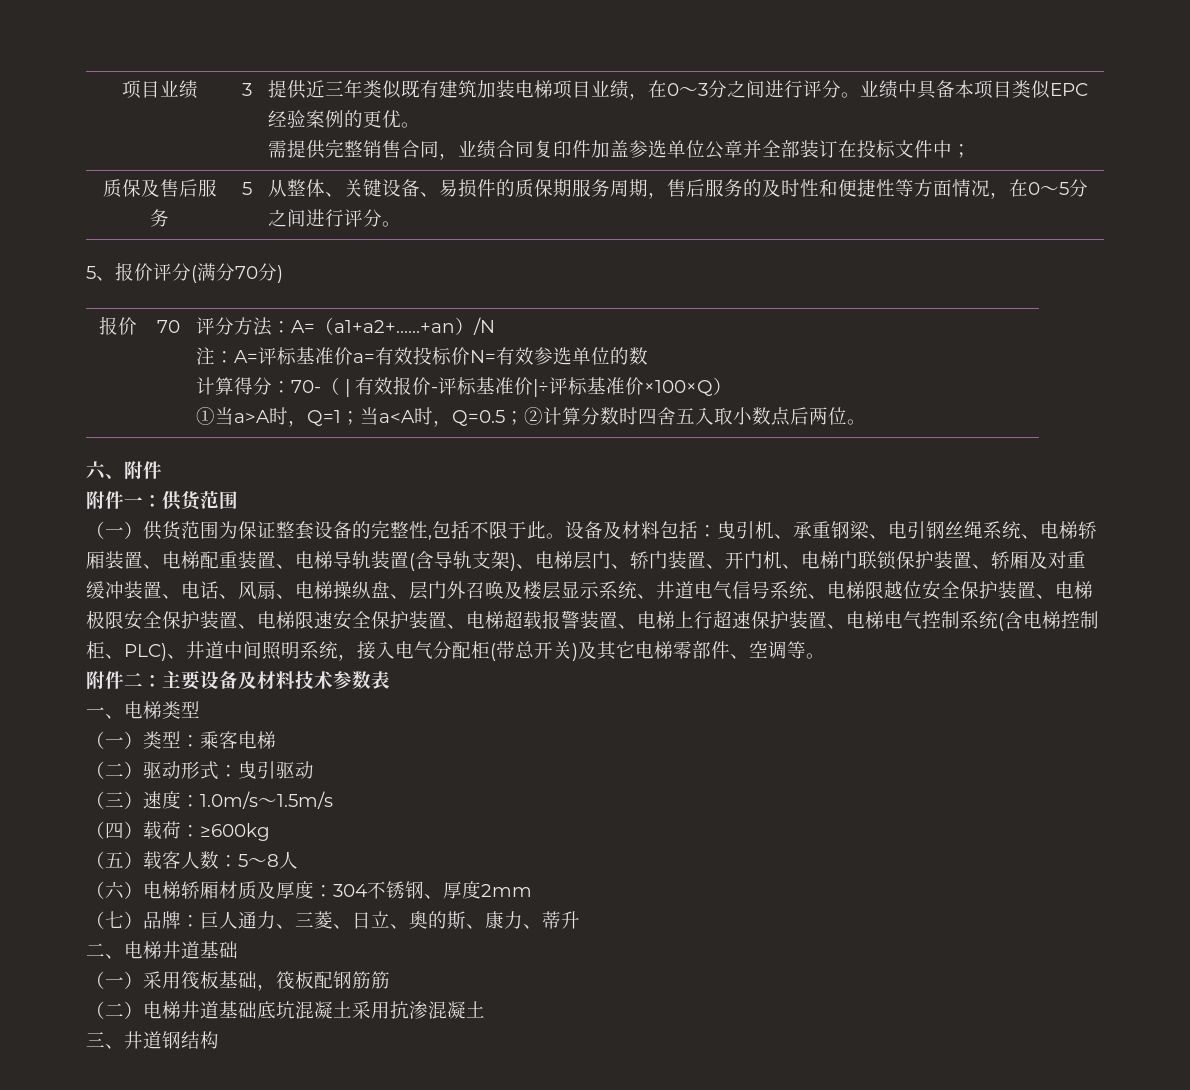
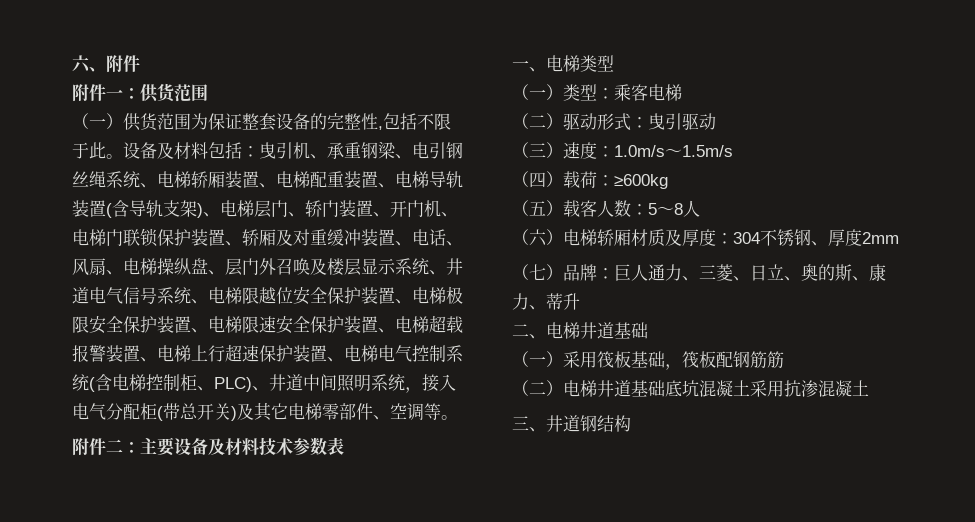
- 项目业绩 | 3 | 提供近三年类似既有建筑加装电梯项目业绩，在0～3分之间进行评分。业绩中具备本项目类似EPC经验案例的更优。
- 需提供完整销售合同，业绩合同复印件加盖参选单位公章并全部装订在投标文件中；
- 质保及售后服务 | 5 | 从整体、关键设备、易损件的质保期服务周期，售后服务的及时性和便捷性等方面情况，在0～5分之间进行评分。
- 5、报价评分(满分70分)
- 报价 | 70 | 评分方法：A=（a1+a2+……+an）/N
- 注：A=评标基准价a=有效投标价N=有效参选单位的数
- 计算得分：70-（ | 有效报价-评标基准价|÷评标基准价×100×Q）
- ①当a>A时，Q=1；当a<A时，Q=0.5；②计算分数时四舍五入取小数点后两位。

